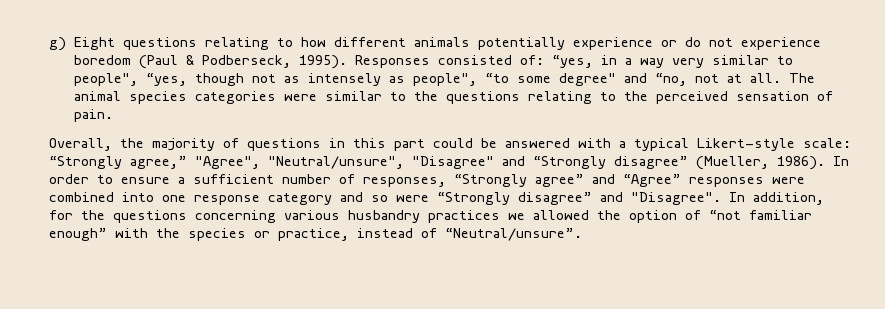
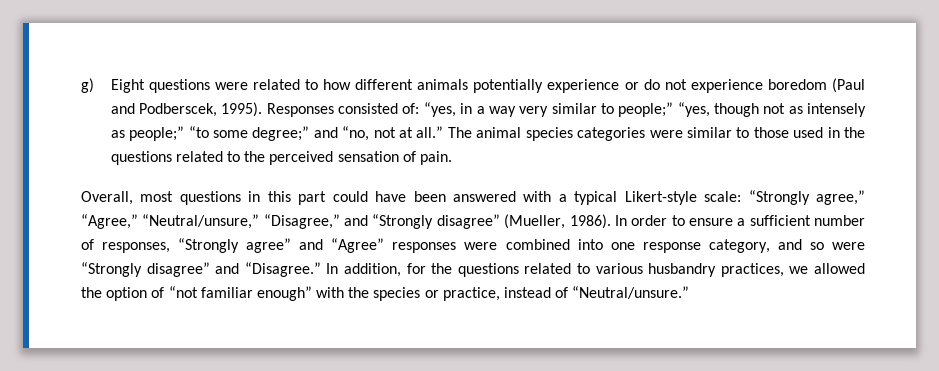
- g) Eight questions relating to how different animals potentially experience or do not experience boredom (Paul & Podberseck, 1995).
+ g) Eight questions were related to how different animals potentially experience or do not experience boredom (Paul and Podberscek, 1995).
- Responses consisted of: “yes, in a way very similar to people", “yes, though not as intensely as people", “to some degree" and “no, not at all.
+ Responses consisted of: “yes, in a way very similar to people;” “yes, though not as intensely as people;” “to some degree;” and “no, not at all.”
- The animal species categories were similar to the questions relating to the perceived sensation of pain.
+ The animal species categories were similar to those used in the questions related to the perceived sensation of pain.
- Overall, the majority of questions in this part could be answered with a typical Likert-style scale: “Strongly agree,” "Agree", "Neutral/unsure", "Disagree" and “Strongly disagree” (Mueller, 1986).
+ Overall, most questions in this part could have been answered with a typical Likert-style scale: “Strongly agree,” “Agree,” “Neutral/unsure,” “Disagree,” and “Strongly disagree” (Mueller, 1986).
- In order to ensure a sufficient number of responses, “Strongly agree” and “Agree” responses were combined into one response category and so were “Strongly disagree” and "Disagree".
+ In order to ensure a sufficient number of responses, “Strongly agree” and “Agree” responses were combined into one response category, and so were “Strongly disagree” and “Disagree.”
- In addition, for the questions concerning various husbandry practices we allowed the option of “not familiar enough” with the species or practice, instead of “Neutral/unsure”.
+ In addition, for the questions related to various husbandry practices, we allowed the option of “not familiar enough” with the species or practice, instead of “Neutral/unsure.”

